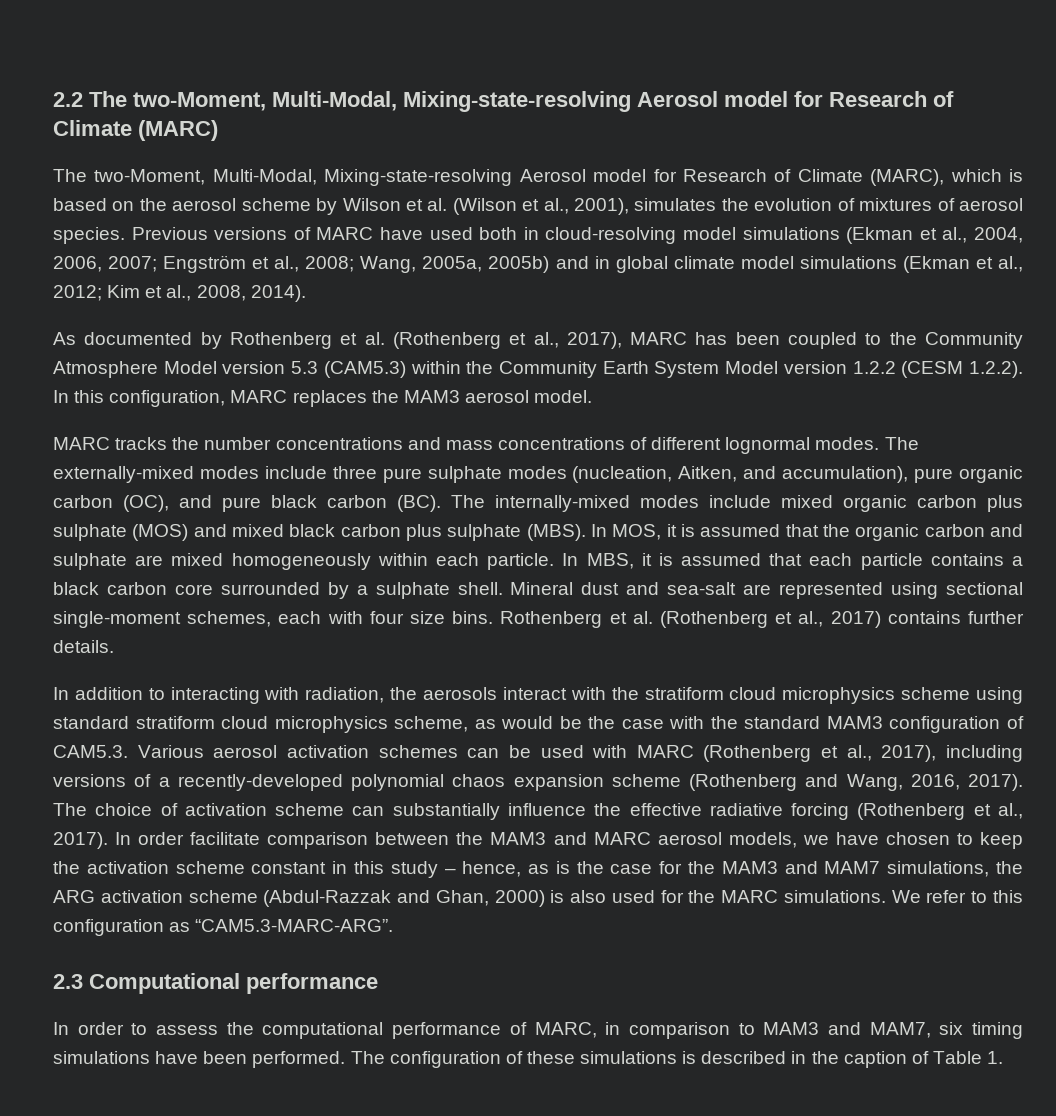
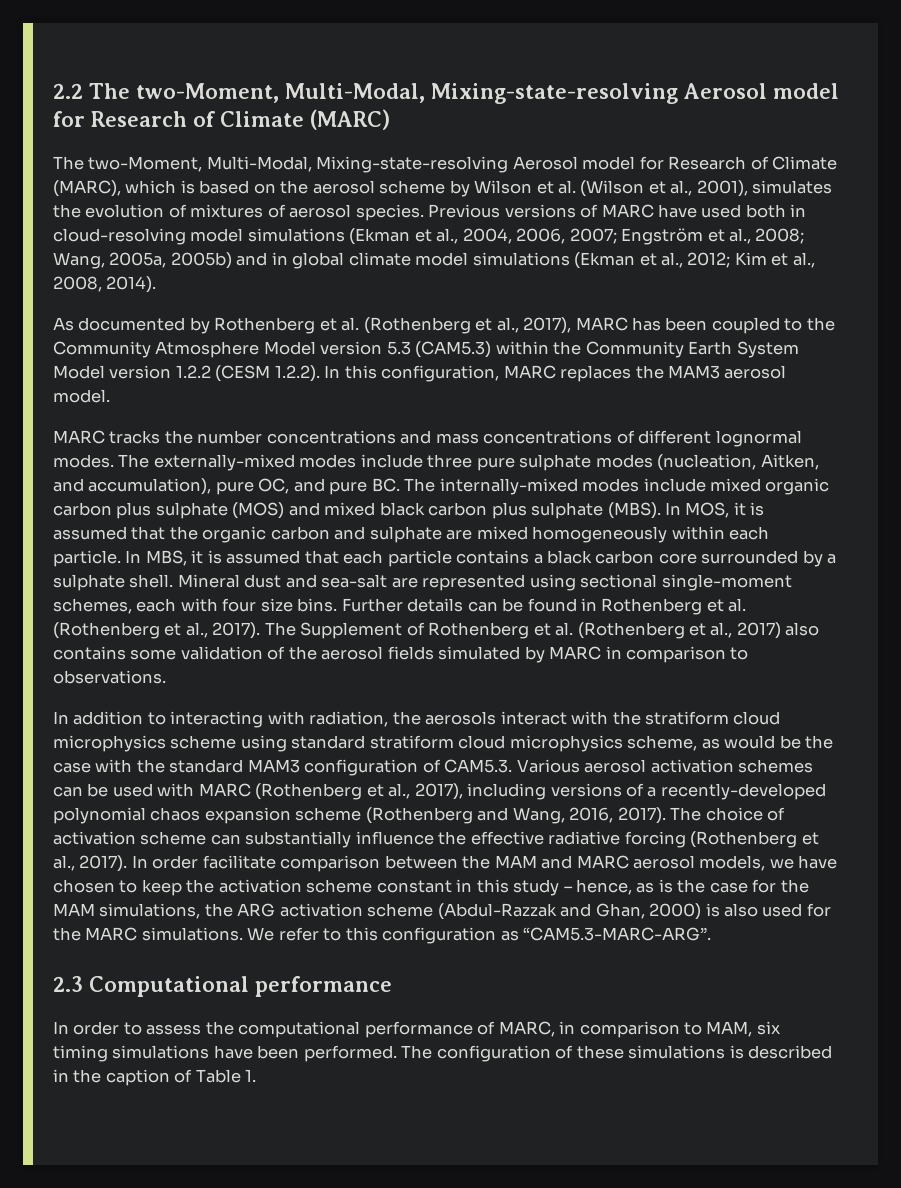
- The externally-mixed modes include three pure sulphate modes (nucleation, Aitken, and accumulation), pure organic carbon (OC), and pure black carbon (BC). The internally-mixed modes include mixed organic carbon plus sulphate (MOS) and mixed black carbon plus sulphate (MBS).
+ The externally-mixed modes include three pure sulphate modes (nucleation, Aitken, and accumulation), pure OC, and pure BC. The internally-mixed modes include mixed organic carbon plus sulphate (MOS) and mixed black carbon plus sulphate (MBS).
- Rothenberg et al. (Rothenberg et al., 2017) contains further details.
+ Further details can be found in Rothenberg et al. (Rothenberg et al., 2017). The Supplement of Rothenberg et al. (Rothenberg et al., 2017) also contains some validation of the aerosol fields simulated by MARC in comparison to observations.
- In order facilitate comparison between the MAM3 and MARC aerosol models, we have chosen to keep the activation scheme constant in this study – hence, as is the case for the MAM3 and MAM7 simulations, the ARG activation scheme (Abdul-Razzak and Ghan, 2000) is also used for the MARC simulations.
+ In order facilitate comparison between the MAM and MARC aerosol models, we have chosen to keep the activation scheme constant in this study – hence, as is the case for the MAM simulations, the ARG activation scheme (Abdul-Razzak and Ghan, 2000) is also used for the MARC simulations.
- In order to assess the computational performance of MARC, in comparison to MAM3 and MAM7, six timing simulations have been performed.
+ In order to assess the computational performance of MARC, in comparison to MAM, six timing simulations have been performed.

